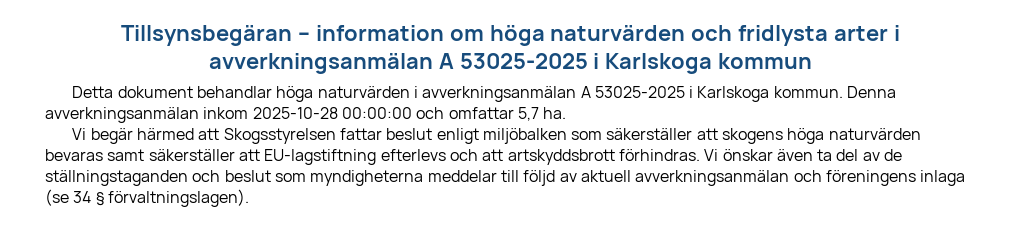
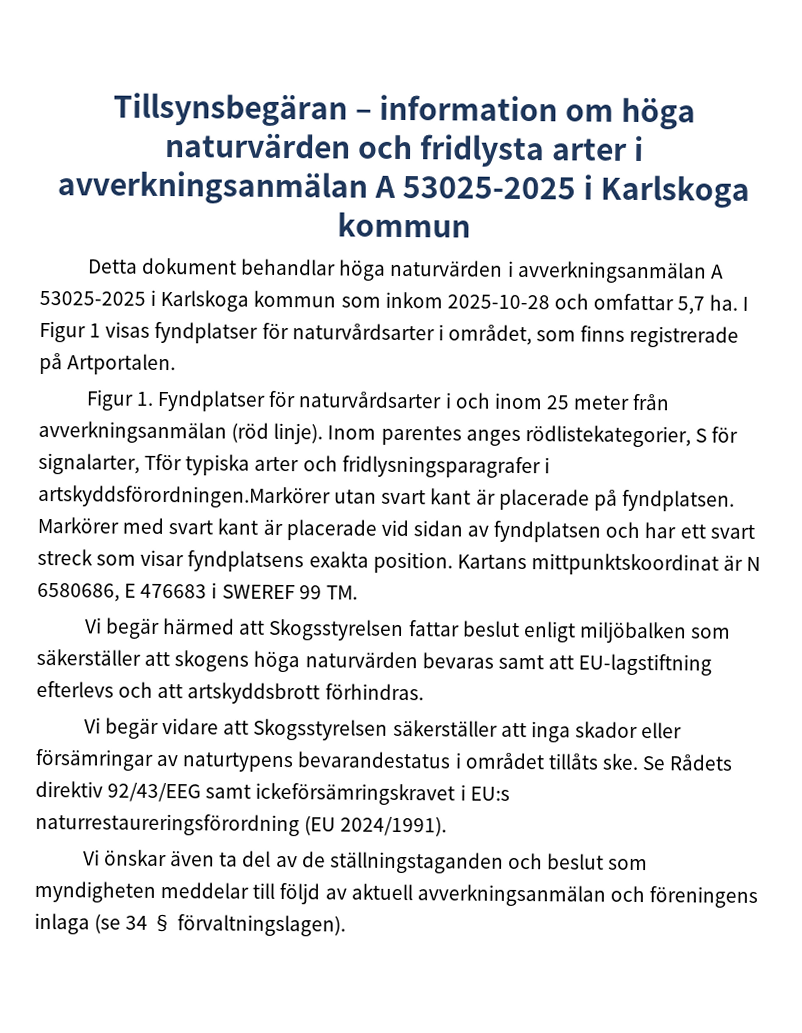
- Detta dokument behandlar höga naturvärden i avverkningsanmälan A 53025-2025 i Karlskoga kommun. Denna avverkningsanmälan inkom 2025-10-28 00:00:00 och omfattar 5,7 ha.
+ Detta dokument behandlar höga naturvärden i avverkningsanmälan A 53025-2025 i Karlskoga kommun som inkom 2025-10-28 och omfattar 5,7 ha. I Figur 1 visas fyndplatser för naturvårdsarter i området, som finns registrerade på Artportalen.
+ Figur 1. Fyndplatser för naturvårdsarter i och inom 25 meter från avverkningsanmälan (röd linje). Inom parentes anges rödlistekategorier, S för signalarter, Tför typiska arter och fridlysningsparagrafer i artskyddsförordningen.Markörer utan svart kant är placerade på fyndplatsen. Markörer med svart kant är placerade vid sidan av fyndplatsen och har ett svart streck som visar fyndplatsens exakta position. Kartans mittpunktskoordinat är N 6580686, E 476683 i SWEREF 99 TM.
- Vi begär härmed att Skogsstyrelsen fattar beslut enligt miljöbalken som säkerställer att skogens höga naturvärden bevaras samt säkerställer att EU-lagstiftning efterlevs och att artskyddsbrott förhindras. Vi önskar även ta del av de ställningstaganden och beslut som myndigheterna meddelar till följd av aktuell avverkningsanmälan och föreningens inlaga (se 34 § förvaltningslagen).
+ Vi begär härmed att Skogsstyrelsen fattar beslut enligt miljöbalken som säkerställer att skogens höga naturvärden bevaras samt att EU-lagstiftning efterlevs och att artskyddsbrott förhindras.
+ Vi begär vidare att Skogsstyrelsen säkerställer att inga skador eller försämringar av naturtypens bevarandestatus i området tillåts ske. Se Rådets direktiv 92/43/EEG samt ickeförsämringskravet i EU:s naturrestaureringsförordning (EU 2024/1991).
+ Vi önskar även ta del av de ställningstaganden och beslut som myndigheten meddelar till följd av aktuell avverkningsanmälan och föreningens inlaga (se 34 § förvaltningslagen).

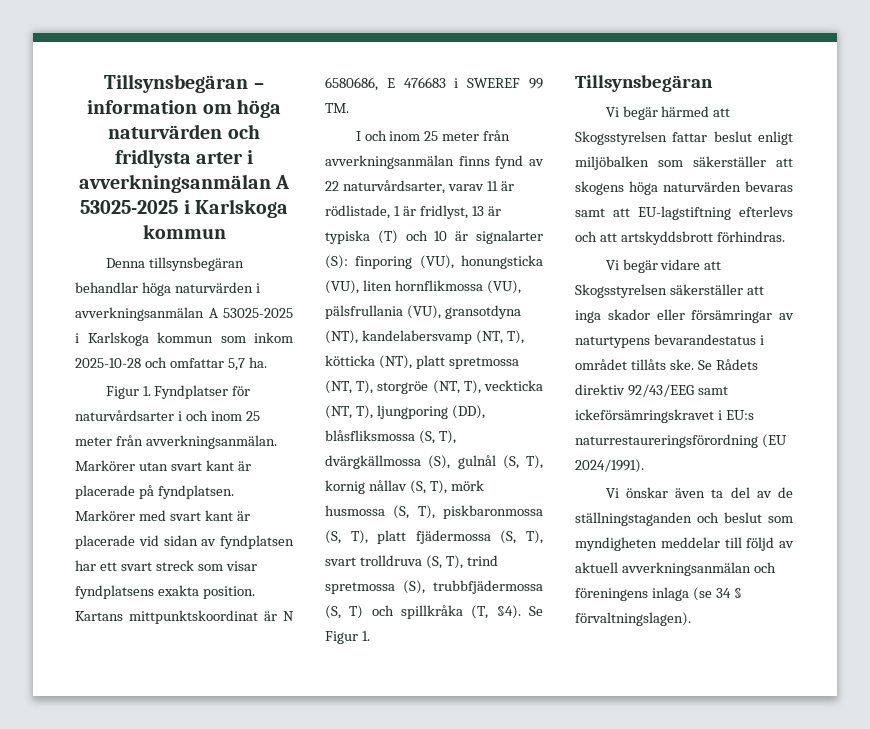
- Detta dokument behandlar höga naturvärden i avverkningsanmälan A 53025-2025 i Karlskoga kommun som inkom 2025-10-28 och omfattar 5,7 ha. I Figur 1 visas fyndplatser för naturvårdsarter i området, som finns registrerade på Artportalen.
+ Denna tillsynsbegäran behandlar höga naturvärden i avverkningsanmälan A 53025-2025 i Karlskoga kommun som inkom 2025-10-28 och omfattar 5,7 ha.
- Figur 1. Fyndplatser för naturvårdsarter i och inom 25 meter från avverkningsanmälan (röd linje). Inom parentes anges rödlistekategorier, S för signalarter, Tför typiska arter och fridlysningsparagrafer i artskyddsförordningen.Markörer utan svart kant är placerade på fyndplatsen.
+ Figur 1. Fyndplatser för naturvårdsarter i och inom 25 meter från avverkningsanmälan. Markörer utan svart kant är placerade på fyndplatsen.
- Markörer med svart kant är placerade vid sidan av fyndplatsen och har ett svart streck som visar fyndplatsens exakta position.
+ Markörer med svart kant är placerade vid sidan av fyndplatsen har ett svart streck som visar fyndplatsens exakta position.
+ I och inom 25 meter från avverkningsanmälan finns fynd av 22 naturvårdsarter, varav 11 är rödlistade, 1 är fridlyst, 13 är typiska (T) och 10 är signalarter (S): finporing (VU), honungsticka (VU), liten hornflikmossa (VU), pälsfrullania (VU), gransotdyna (NT), kandelabersvamp (NT, T), kötticka (NT), platt spretmossa (NT, T), storgröe (NT, T), veckticka (NT, T), ljungporing (DD), blåsfliksmossa (S, T), dvärgkällmossa (S), gulnål (S, T), kornig nållav (S, T), mörk husmossa (S, T), piskbaronmossa (S, T), platt fjädermossa (S, T), svart trolldruva (S, T), trind spretmossa (S), trubbfjädermossa (S, T) och spillkråka (T, §4). Se Figur 1.
+ Tillsynsbegäran

